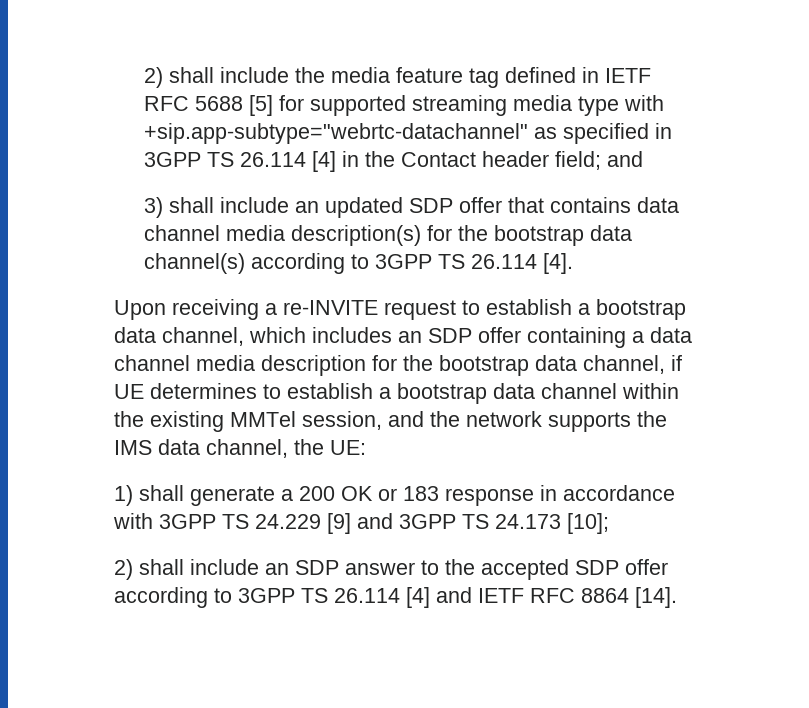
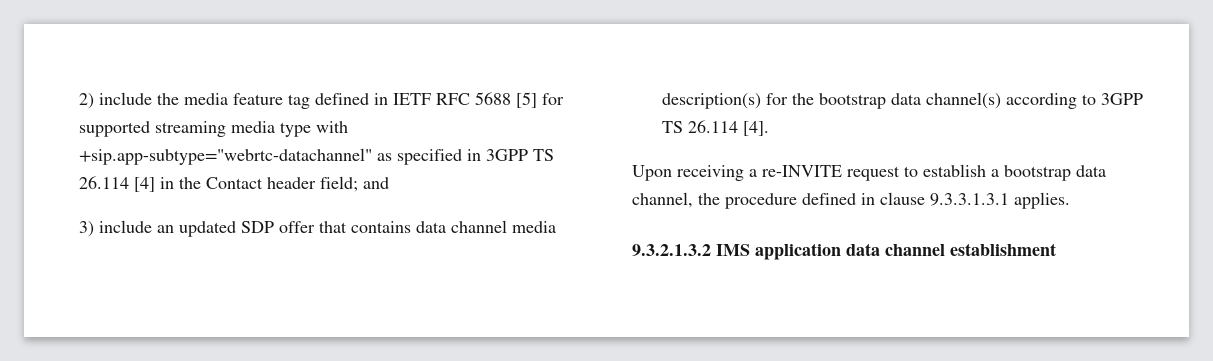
- 2) shall include the media feature tag defined in IETF RFC 5688 [5] for supported streaming media type with +sip.app-subtype="webrtc-datachannel" as specified in 3GPP TS 26.114 [4] in the Contact header field; and
+ 2) include the media feature tag defined in IETF RFC 5688 [5] for supported streaming media type with +sip.app-subtype="webrtc-datachannel" as specified in 3GPP TS 26.114 [4] in the Contact header field; and
- 3) shall include an updated SDP offer that contains data channel media description(s) for the bootstrap data channel(s) according to 3GPP TS 26.114 [4].
+ 3) include an updated SDP offer that contains data channel media description(s) for the bootstrap data channel(s) according to 3GPP TS 26.114 [4].
- Upon receiving a re-INVITE request to establish a bootstrap data channel, which includes an SDP offer containing a data channel media description for the bootstrap data channel, if UE determines to establish a bootstrap data channel within the existing MMTel session, and the network supports the IMS data channel, the UE:
- 1) shall generate a 200 OK or 183 response in accordance with 3GPP TS 24.229 [9] and 3GPP TS 24.173 [10];
- 2) shall include an SDP answer to the accepted SDP offer according to 3GPP TS 26.114 [4] and IETF RFC 8864 [14].
+ Upon receiving a re-INVITE request to establish a bootstrap data channel, the procedure defined in clause 9.3.3.1.3.1 applies.
+ 9.3.2.1.3.2 IMS application data channel establishment

